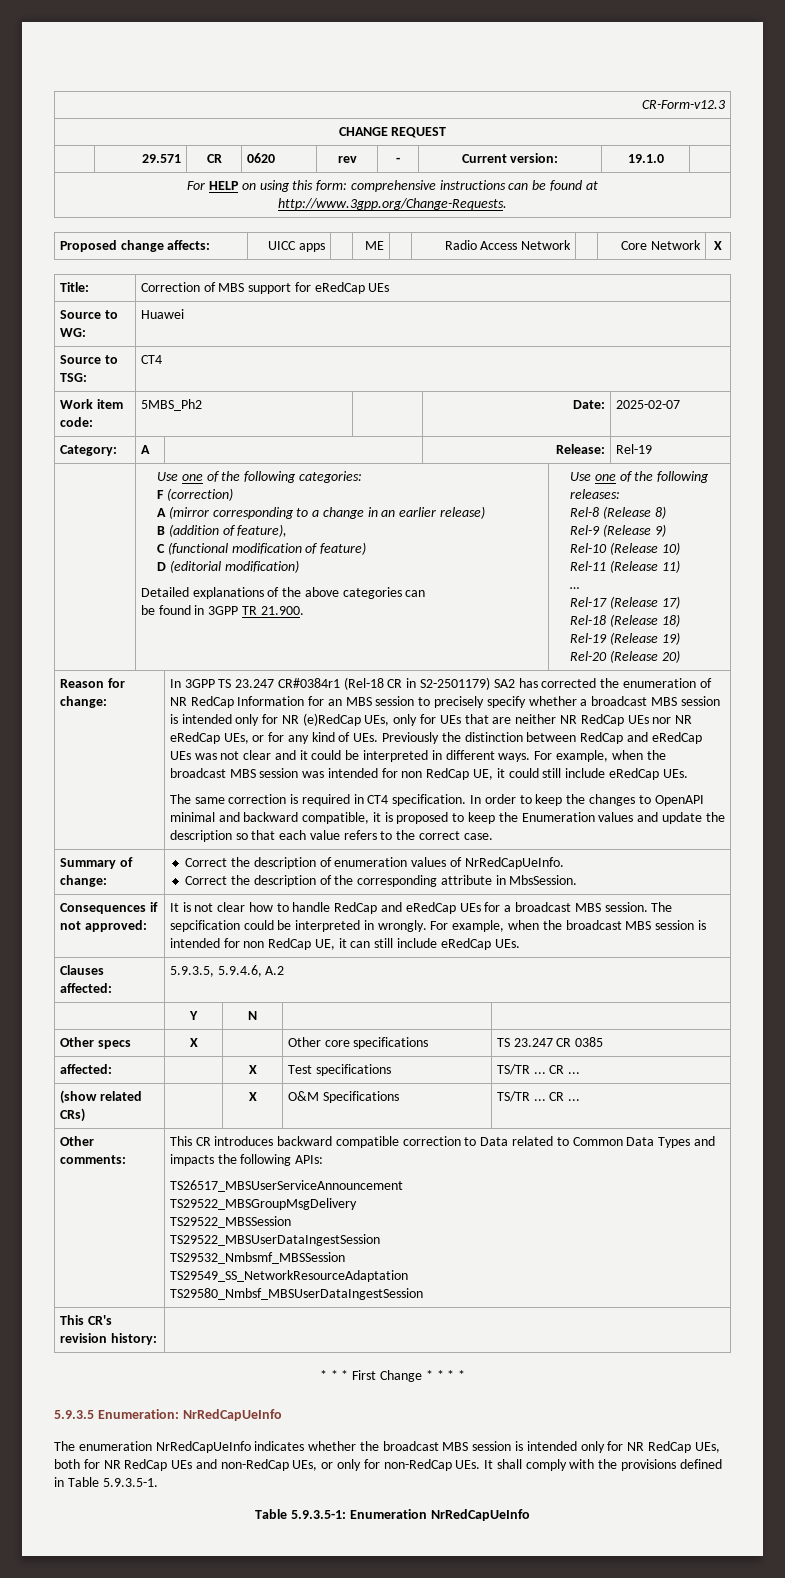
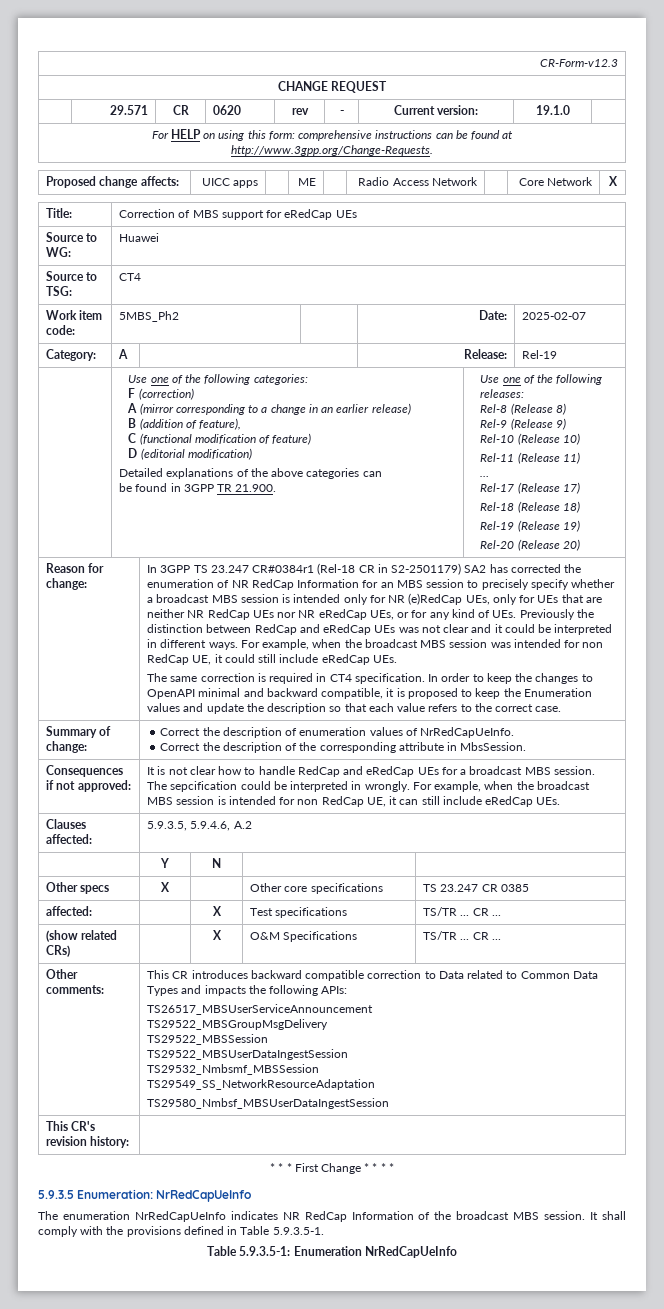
- The enumeration NrRedCapUeInfo indicates whether the broadcast MBS session is intended only for NR RedCap UEs, both for NR RedCap UEs and non-RedCap UEs, or only for non-RedCap UEs. It shall comply with the provisions defined in Table 5.9.3.5-1.
+ The enumeration NrRedCapUeInfo indicates NR RedCap Information of the broadcast MBS session. It shall comply with the provisions defined in Table 5.9.3.5-1.

